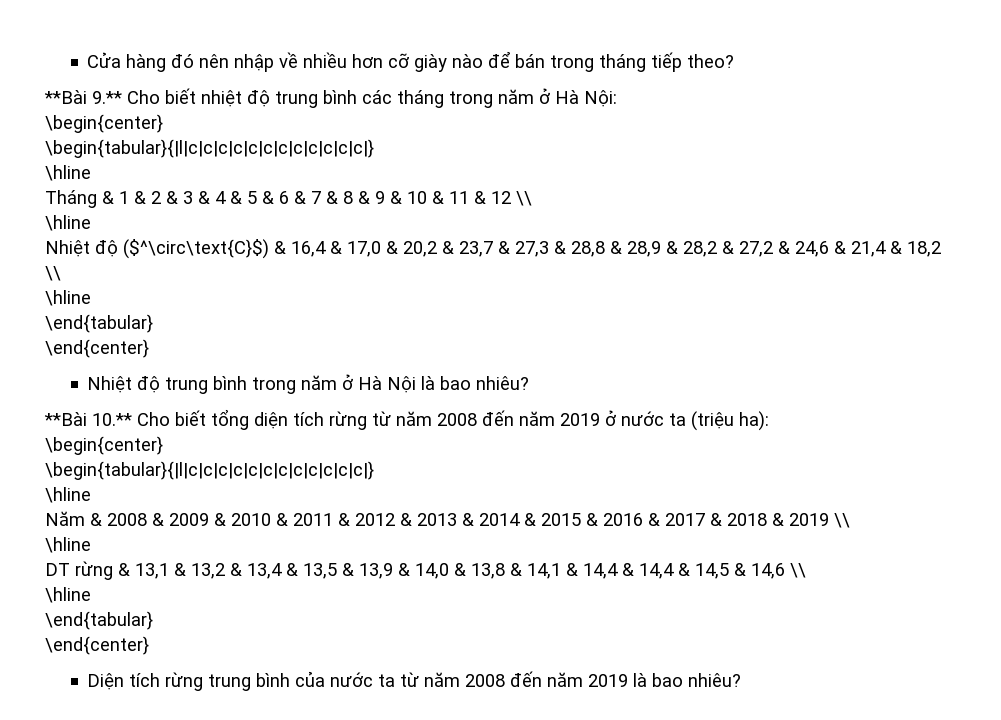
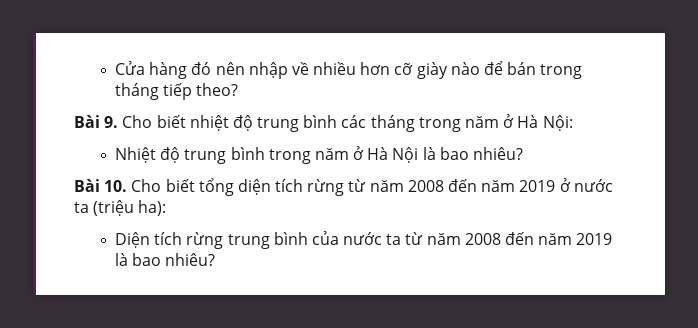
- **Bài 9.** Cho biết nhiệt độ trung bình các tháng trong năm ở Hà Nội:
- \begin{center}
- \begin{tabular}{|l|c|c|c|c|c|c|c|c|c|c|c|c|}
- \hline
- Tháng & 1 & 2 & 3 & 4 & 5 & 6 & 7 & 8 & 9 & 10 & 11 & 12 \\
- \hline
- Nhiệt độ ($^\circ\text{C}$) & 16,4 & 17,0 & 20,2 & 23,7 & 27,3 & 28,8 & 28,9 & 28,2 & 27,2 & 24,6 & 21,4 & 18,2 \\
- \hline
- \end{tabular}
- \end{center}
+ Bài 9. Cho biết nhiệt độ trung bình các tháng trong năm ở Hà Nội:
- **Bài 10.** Cho biết tổng diện tích rừng từ năm 2008 đến năm 2019 ở nước ta (triệu ha):
- \begin{center}
- \begin{tabular}{|l|c|c|c|c|c|c|c|c|c|c|c|c|}
- \hline
- Năm & 2008 & 2009 & 2010 & 2011 & 2012 & 2013 & 2014 & 2015 & 2016 & 2017 & 2018 & 2019 \\
- \hline
- DT rừng & 13,1 & 13,2 & 13,4 & 13,5 & 13,9 & 14,0 & 13,8 & 14,1 & 14,4 & 14,4 & 14,5 & 14,6 \\
- \hline
- \end{tabular}
- \end{center}
+ Bài 10. Cho biết tổng diện tích rừng từ năm 2008 đến năm 2019 ở nước ta (triệu ha):

